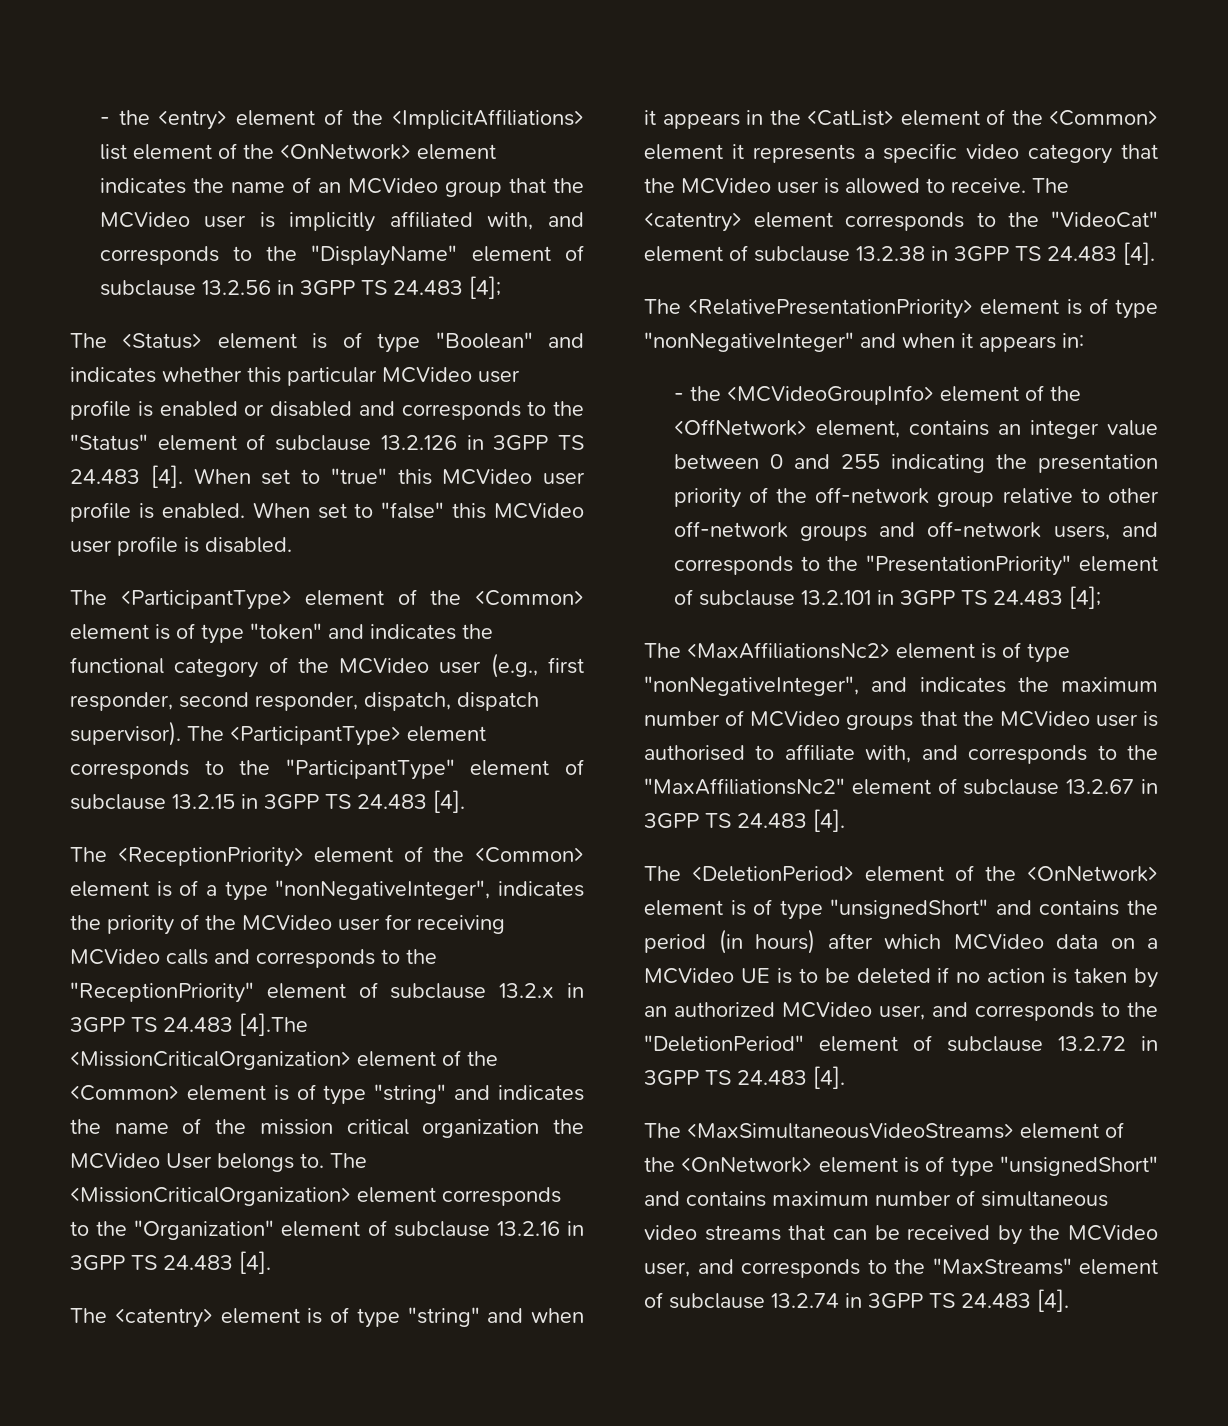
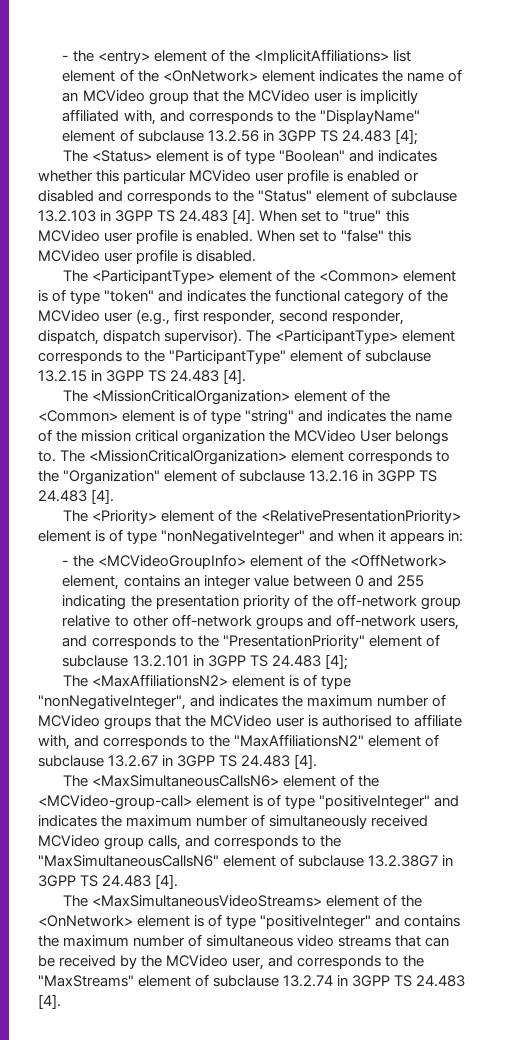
- The <Status> element is of type "Boolean" and indicates whether this particular MCVideo user profile is enabled or disabled and corresponds to the "Status" element of subclause 13.2.126 in 3GPP TS 24.483 [4].
+ The <Status> element is of type "Boolean" and indicates whether this particular MCVideo user profile is enabled or disabled and corresponds to the "Status" element of subclause 13.2.103 in 3GPP TS 24.483 [4].
- The <ReceptionPriority> element of the <Common> element is of a type "nonNegativeInteger", indicates the priority of the MCVideo user for receiving MCVideo calls and corresponds to the "ReceptionPriority" element of subclause 13.2.x in 3GPP TS 24.483 [4].The <MissionCriticalOrganization> element of the <Common> element is of type "string" and indicates the name of the mission critical organization the MCVideo User belongs to.
+ The <MissionCriticalOrganization> element of the <Common> element is of type "string" and indicates the name of the mission critical organization the MCVideo User belongs to.
- The <catentry> element is of type "string" and when it appears in the <CatList> element of the <Common> element it represents a specific video category that the MCVideo user is allowed to receive. The <catentry> element corresponds to the "VideoCat" element of subclause 13.2.38 in 3GPP TS 24.483 [4].
- The <RelativePresentationPriority> element is of type "nonNegativeInteger" and when it appears in:
+ The <Priority> element of the <RelativePresentationPriority> element is of type "nonNegativeInteger" and when it appears in:
- The <MaxAffiliationsNc2> element is of type "nonNegativeInteger", and indicates the maximum number of MCVideo groups that the MCVideo user is authorised to affiliate with, and corresponds to the "MaxAffiliationsNc2" element of subclause 13.2.67 in 3GPP TS 24.483 [4].
+ The <MaxAffiliationsN2> element is of type "nonNegativeInteger", and indicates the maximum number of MCVideo groups that the MCVideo user is authorised to affiliate with, and corresponds to the "MaxAffiliationsN2" element of subclause 13.2.67 in 3GPP TS 24.483 [4].
- The <DeletionPeriod> element of the <OnNetwork> element is of type "unsignedShort" and contains the period (in hours) after which MCVideo data on a MCVideo UE is to be deleted if no action is taken by an authorized MCVideo user, and corresponds to the "DeletionPeriod" element of subclause 13.2.72 in 3GPP TS 24.483 [4].
+ The <MaxSimultaneousCallsN6> element of the <MCVideo-group-call> element is of type "positiveInteger" and indicates the maximum number of simultaneously received MCVideo group calls, and corresponds to the "MaxSimultaneousCallsN6" element of subclause 13.2.38G7 in 3GPP TS 24.483 [4].
- The <MaxSimultaneousVideoStreams> element of the <OnNetwork> element is of type "unsignedShort" and contains maximum number of simultaneous video streams that can be received by the MCVideo user, and corresponds to the "MaxStreams" element of subclause 13.2.74 in 3GPP TS 24.483 [4].
+ The <MaxSimultaneousVideoStreams> element of the <OnNetwork> element is of type "positiveInteger" and contains the maximum number of simultaneous video streams that can be received by the MCVideo user, and corresponds to the "MaxStreams" element of subclause 13.2.74 in 3GPP TS 24.483 [4].

